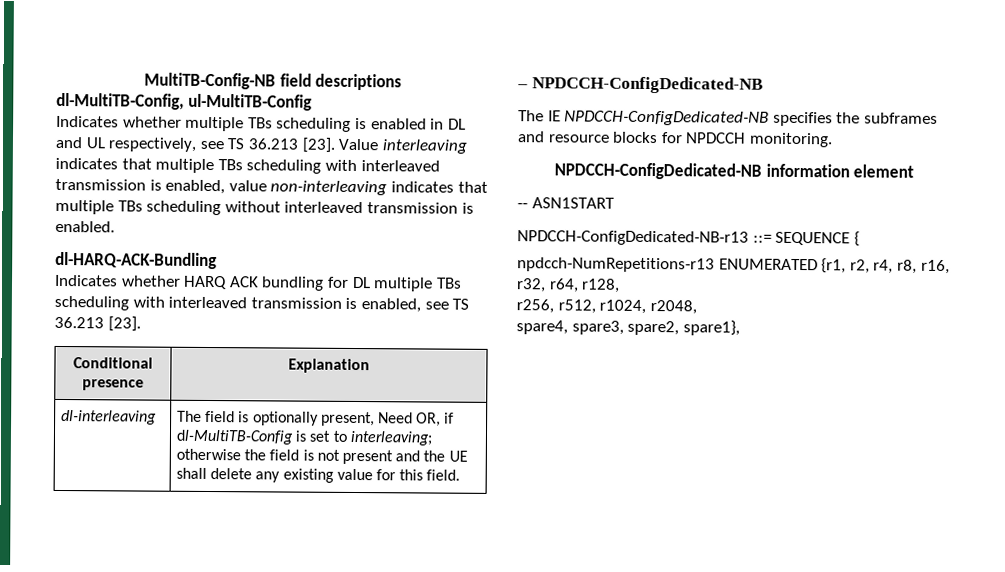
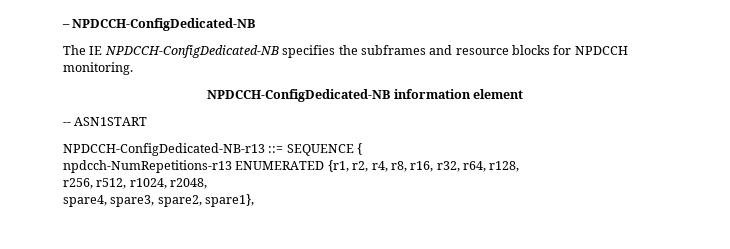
- MultiTB-Config-NB field descriptions
- dl-MultiTB-Config, ul-MultiTB-Config
- Indicates whether multiple TBs scheduling is enabled in DL and UL respectively, see TS 36.213 [23]. Value interleaving indicates that multiple TBs scheduling with interleaved transmission is enabled, value non-interleaving indicates that multiple TBs scheduling without interleaved transmission is enabled.
- dl-HARQ-ACK-Bundling
- Indicates whether HARQ ACK bundling for DL multiple TBs scheduling with interleaved transmission is enabled, see TS 36.213 [23].
- Conditional presence | Explanation
- dl-interleaving | The field is optionally present, Need OR, if dl-MultiTB-Config is set to interleaving; otherwise the field is not present and the UE shall delete any existing value for this field.

